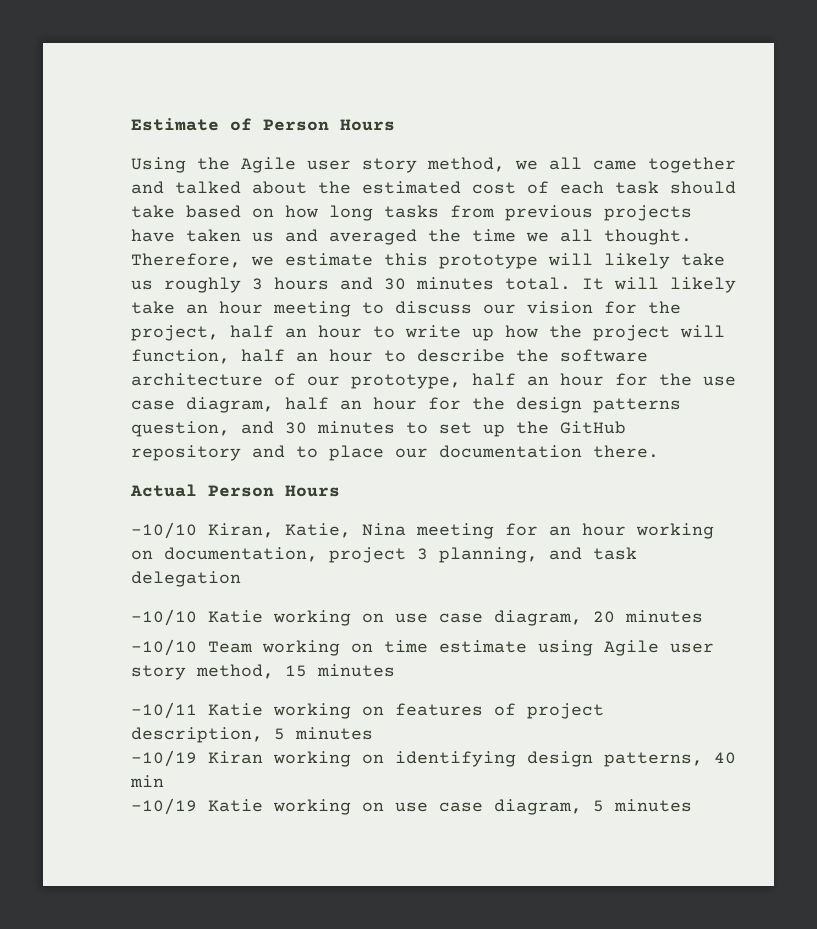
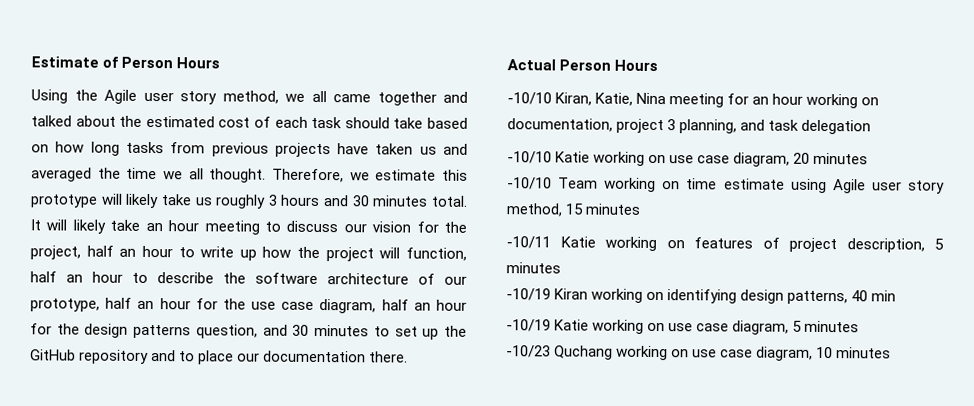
+ -10/23 Quchang working on use case diagram, 10 minutes

